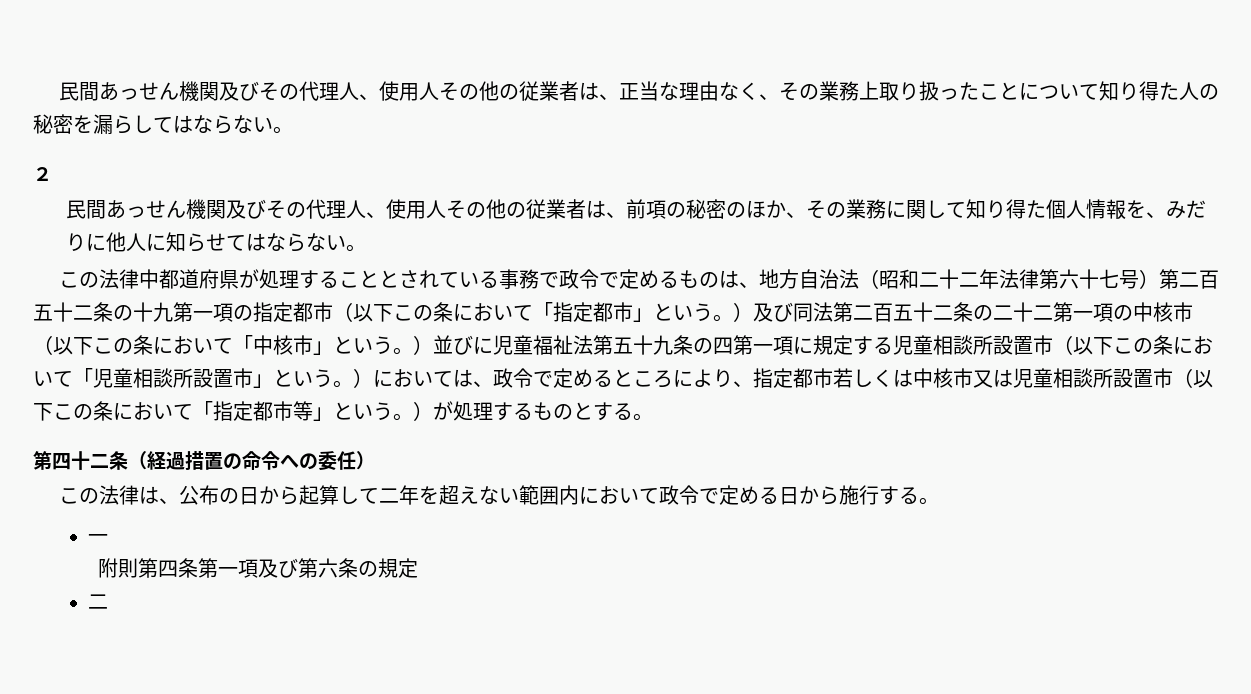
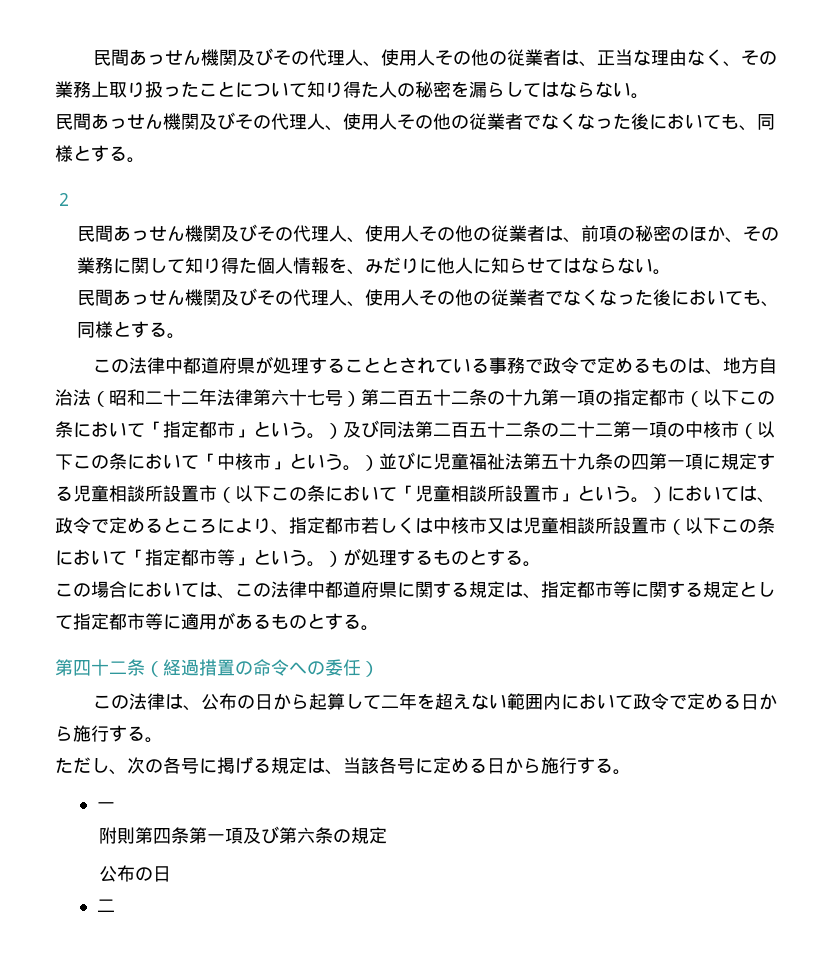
  民間あっせん機関及びその代理人、使用人その他の従業者は、正当な理由なく、その業務上取り扱ったことについて知り得た人の秘密を漏らしてはならない。
+ 民間あっせん機関及びその代理人、使用人その他の従業者でなくなった後においても、同様とする。
  民間あっせん機関及びその代理人、使用人その他の従業者は、前項の秘密のほか、その業務に関して知り得た個人情報を、みだりに他人に知らせてはならない。
+ 民間あっせん機関及びその代理人、使用人その他の従業者でなくなった後においても、同様とする。
+ この場合においては、この法律中都道府県に関する規定は、指定都市等に関する規定として指定都市等に適用があるものとする。
+ ただし、次の各号に掲げる規定は、当該各号に定める日から施行する。
  附則第四条第一項及び第六条の規定
+ 公布の日

